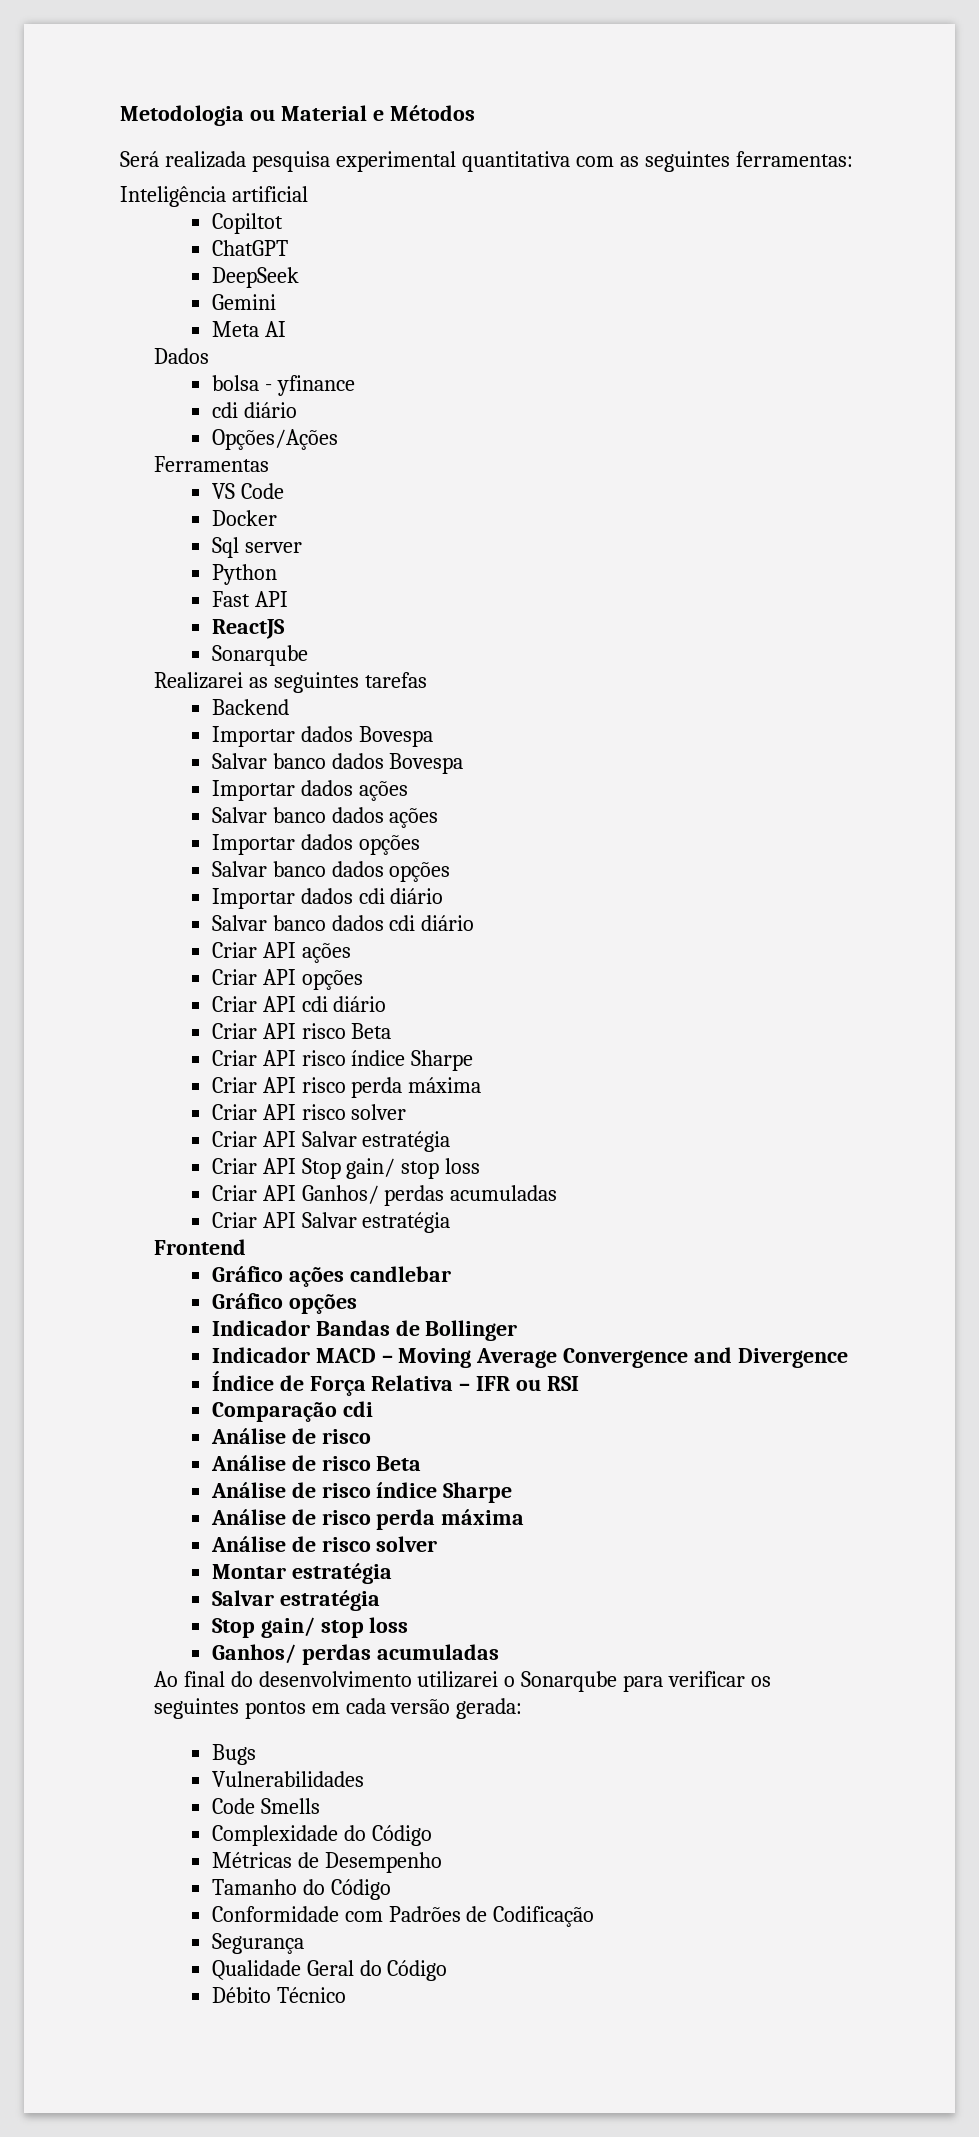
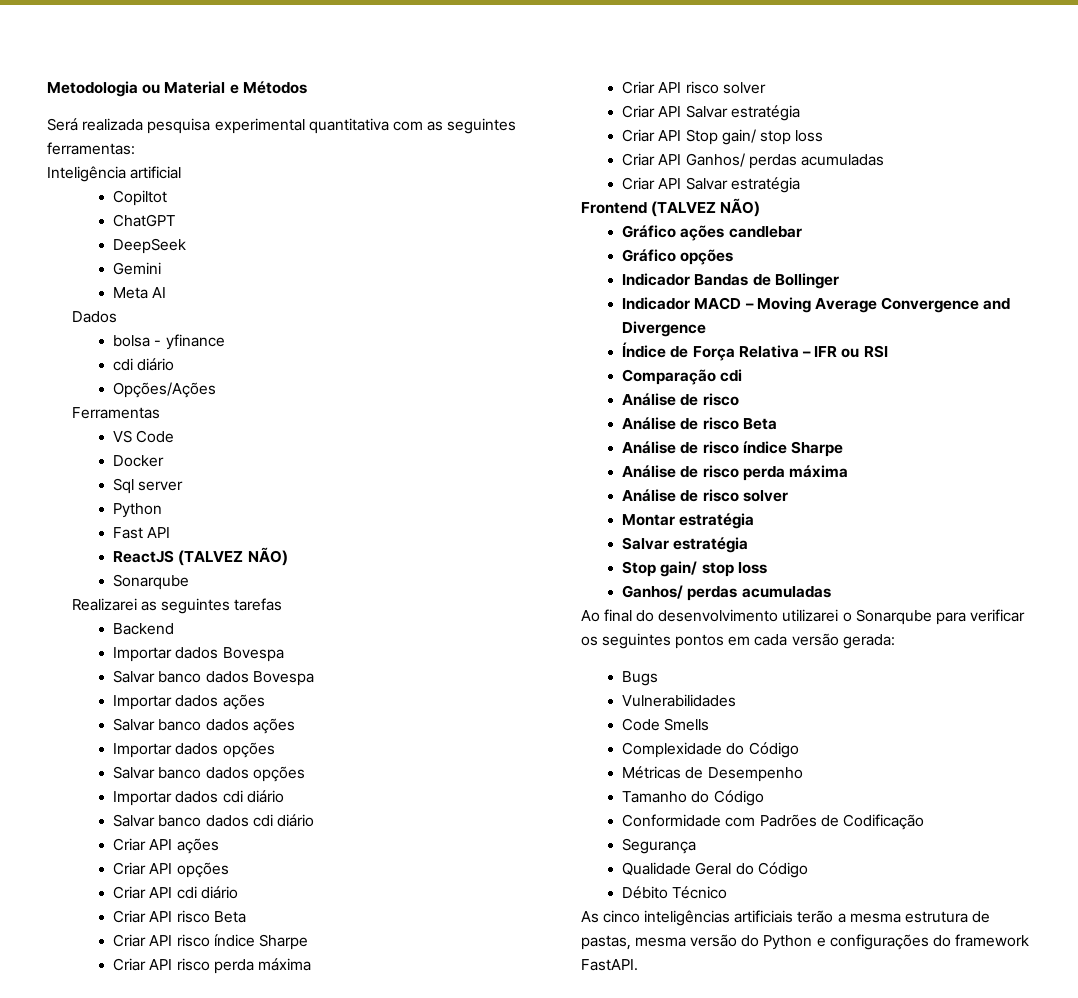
- ReactJS
+ ReactJS (TALVEZ NÃO)
- Frontend
+ Frontend (TALVEZ NÃO)
+ As cinco inteligências artificiais terão a mesma estrutura de pastas, mesma versão do Python e configurações do framework FastAPI.

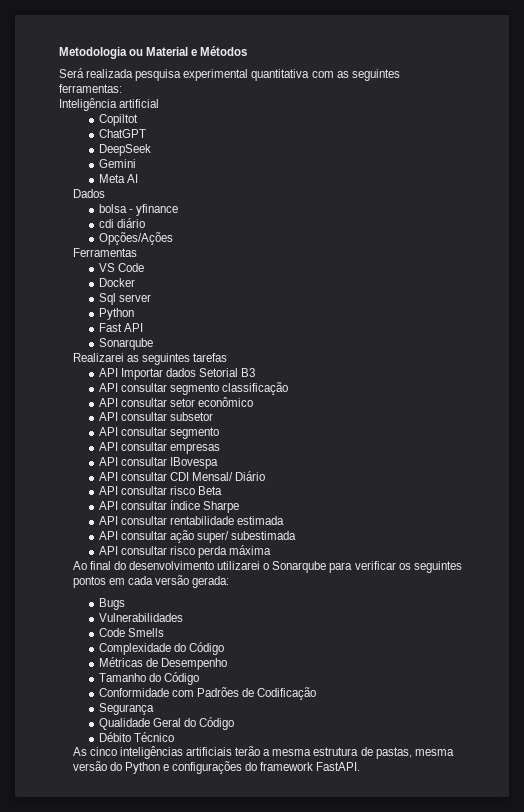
- ReactJS (TALVEZ NÃO)
- Backend
- Importar dados Bovespa
- Salvar banco dados Bovespa
- Importar dados ações
- Salvar banco dados ações
- Importar dados opções
- Salvar banco dados opções
- Importar dados cdi diário
- Salvar banco dados cdi diário
- Criar API ações
- Criar API opções
- Criar API cdi diário
- Criar API risco Beta
- Criar API risco índice Sharpe
- Criar API risco perda máxima
- Criar API risco solver
- Criar API Salvar estratégia
- Criar API Stop gain/ stop loss
- Criar API Ganhos/ perdas acumuladas
- Criar API Salvar estratégia
- Frontend (TALVEZ NÃO)
- Gráfico ações candlebar
- Gráfico opções
- Indicador Bandas de Bollinger
- Indicador MACD – Moving Average Convergence and Divergence
- Índice de Força Relativa – IFR ou RSI
- Comparação cdi
- Análise de risco
- Análise de risco Beta
- Análise de risco índice Sharpe
- Análise de risco perda máxima
- Análise de risco solver
- Montar estratégia
- Salvar estratégia
- Stop gain/ stop loss
- Ganhos/ perdas acumuladas
+ API Importar dados Setorial B3
+ API consultar segmento classificação
+ API consultar setor econômico
+ API consultar subsetor
+ API consultar segmento
+ API consultar empresas
+ API consultar IBovespa
+ API consultar CDI Mensal/ Diário
+ API consultar risco Beta
+ API consultar índice Sharpe
+ API consultar rentabilidade estimada
+ API consultar ação super/ subestimada
+ API consultar risco perda máxima

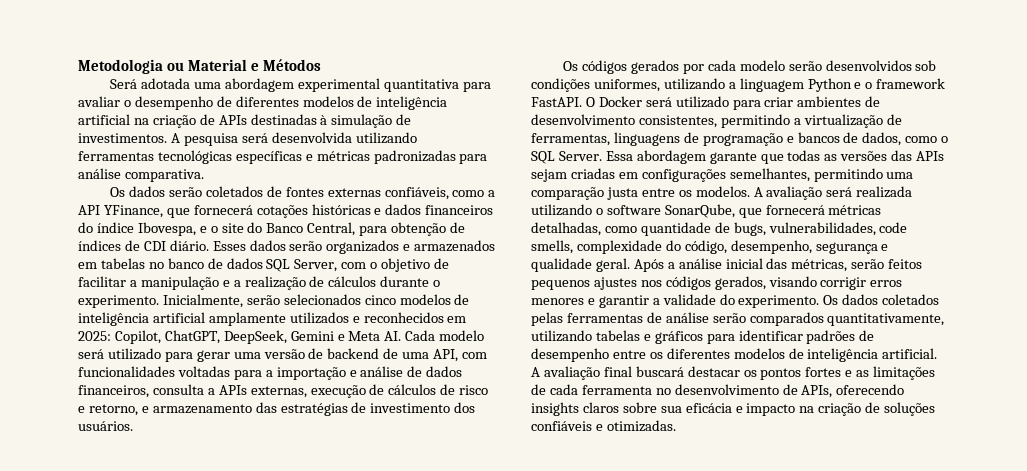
- Será realizada pesquisa experimental quantitativa com as seguintes ferramentas:
- Inteligência artificial
- Copiltot
- ChatGPT
- DeepSeek
- Gemini
- Meta AI
- Dados
- bolsa - yfinance
- cdi diário
- Opções/Ações
- Ferramentas
- VS Code
- Docker
- Sql server
- Python
- Fast API
- Sonarqube
- Realizarei as seguintes tarefas
- API Importar dados Setorial B3
- API consultar segmento classificação
- API consultar setor econômico
- API consultar subsetor
- API consultar segmento
- API consultar empresas
- API consultar IBovespa
- API consultar CDI Mensal/ Diário
- API consultar risco Beta
- API consultar índice Sharpe
- API consultar rentabilidade estimada
- API consultar ação super/ subestimada
- API consultar risco perda máxima
- Ao final do desenvolvimento utilizarei o Sonarqube para verificar os seguintes pontos em cada versão gerada:
- Bugs
- Vulnerabilidades
- Code Smells
- Complexidade do Código
- Métricas de Desempenho
- Tamanho do Código
- Conformidade com Padrões de Codificação
- Segurança
- Qualidade Geral do Código
- Débito Técnico
- As cinco inteligências artificiais terão a mesma estrutura de pastas, mesma versão do Python e configurações do framework FastAPI.
+ Será adotada uma abordagem experimental quantitativa para avaliar o desempenho de diferentes modelos de inteligência artificial na criação de APIs destinadas à simulação de investimentos. A pesquisa será desenvolvida utilizando ferramentas tecnológicas específicas e métricas padronizadas para análise comparativa.
+ Os dados serão coletados de fontes externas confiáveis, como a API YFinance, que fornecerá cotações históricas e dados financeiros do índice Ibovespa, e o site do Banco Central, para obtenção de índices de CDI diário. Esses dados serão organizados e armazenados em tabelas no banco de dados SQL Server, com o objetivo de facilitar a manipulação e a realização de cálculos durante o experimento. Inicialmente, serão selecionados cinco modelos de inteligência artificial amplamente utilizados e reconhecidos em 2025: Copilot, ChatGPT, DeepSeek, Gemini e Meta AI. Cada modelo será utilizado para gerar uma versão de backend de uma API, com funcionalidades voltadas para a importação e análise de dados financeiros, consulta a APIs externas, execução de cálculos de risco e retorno, e armazenamento das estratégias de investimento dos usuários.
+ Os códigos gerados por cada modelo serão desenvolvidos sob condições uniformes, utilizando a linguagem Python e o framework FastAPI. O Docker será utilizado para criar ambientes de desenvolvimento consistentes, permitindo a virtualização de ferramentas, linguagens de programação e bancos de dados, como o SQL Server. Essa abordagem garante que todas as versões das APIs sejam criadas em configurações semelhantes, permitindo uma comparação justa entre os modelos. A avaliação será realizada utilizando o software SonarQube, que fornecerá métricas detalhadas, como quantidade de bugs, vulnerabilidades, code smells, complexidade do código, desempenho, segurança e qualidade geral. Após a análise inicial das métricas, serão feitos pequenos ajustes nos códigos gerados, visando corrigir erros menores e garantir a validade do experimento. Os dados coletados pelas ferramentas de análise serão comparados quantitativamente, utilizando tabelas e gráficos para identificar padrões de desempenho entre os diferentes modelos de inteligência artificial. A avaliação final buscará destacar os pontos fortes e as limitações de cada ferramenta no desenvolvimento de APIs, oferecendo insights claros sobre sua eficácia e impacto na criação de soluções confiáveis e otimizadas.

